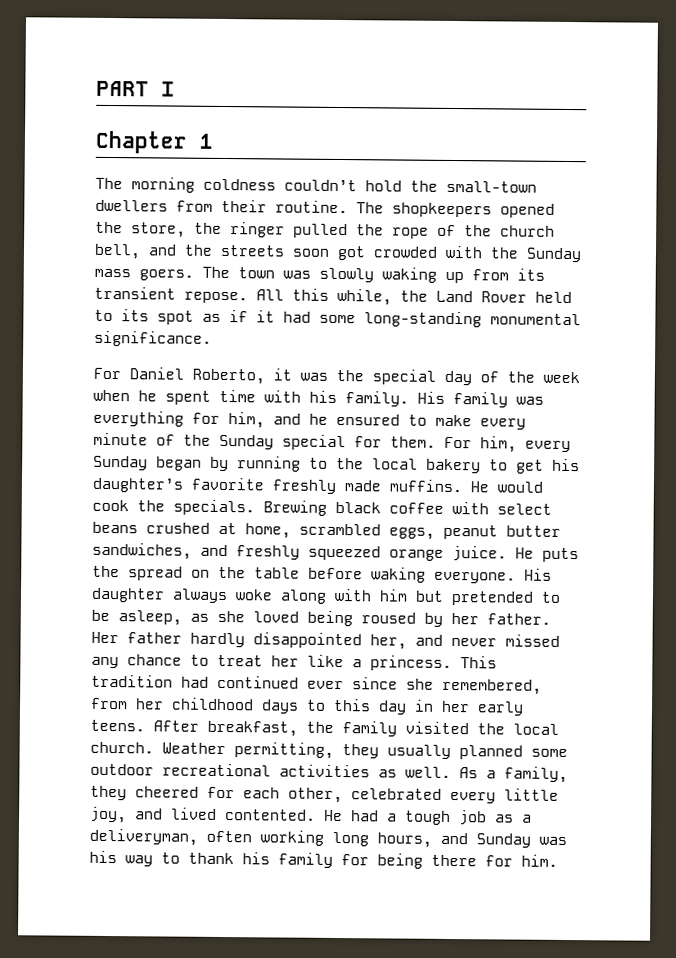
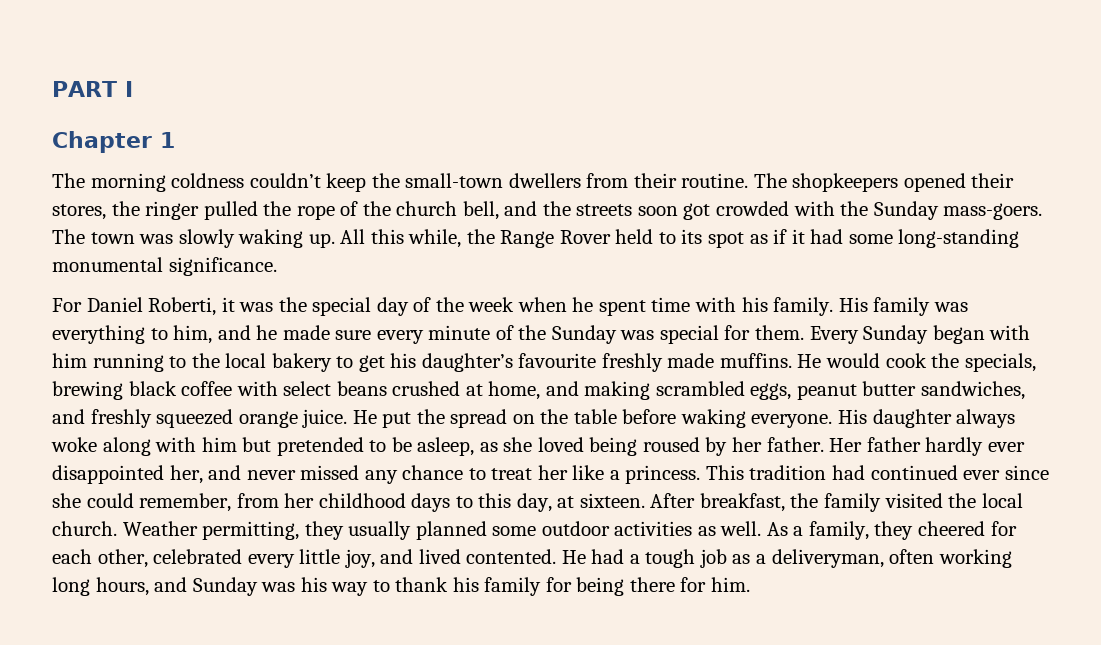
- The morning coldness couldn’t hold the small-town dwellers from their routine.
+ The morning coldness couldn’t keep the small-town dwellers from their routine.
- The shopkeepers opened the store, the ringer pulled the rope of the church bell, and the streets soon got crowded with the Sunday mass goers.
+ The shopkeepers opened their stores, the ringer pulled the rope of the church bell, and the streets soon got crowded with the Sunday mass-goers.
- The town was slowly waking up from its transient repose.
+ The town was slowly waking up.
- All this while, the Land Rover held to its spot as if it had some long-standing monumental significance.
+ All this while, the Range Rover held to its spot as if it had some long-standing monumental significance.
- For Daniel Roberto, it was the special day of the week when he spent time with his family.
+ For Daniel Roberti, it was the special day of the week when he spent time with his family.
- His family was everything for him, and he ensured to make every minute of the Sunday special for them.
+ His family was everything to him, and he made sure every minute of the Sunday was special for them.
- For him, every Sunday began by running to the local bakery to get his daughter’s favorite freshly made muffins.
+ Every Sunday began with him running to the local bakery to get his daughter’s favourite freshly made muffins.
- He would cook the specials. Brewing black coffee with select beans crushed at home, scrambled eggs, peanut butter sandwiches, and freshly squeezed orange juice.
+ He would cook the specials, brewing black coffee with select beans crushed at home, and making scrambled eggs, peanut butter sandwiches, and freshly squeezed orange juice.
- He puts the spread on the table before waking everyone.
+ He put the spread on the table before waking everyone.
- Her father hardly disappointed her, and never missed any chance to treat her like a princess.
+ Her father hardly ever disappointed her, and never missed any chance to treat her like a princess.
- This tradition had continued ever since she remembered, from her childhood days to this day in her early teens.
+ This tradition had continued ever since she could remember, from her childhood days to this day, at sixteen.
- Weather permitting, they usually planned some outdoor recreational activities as well.
+ Weather permitting, they usually planned some outdoor activities as well.

